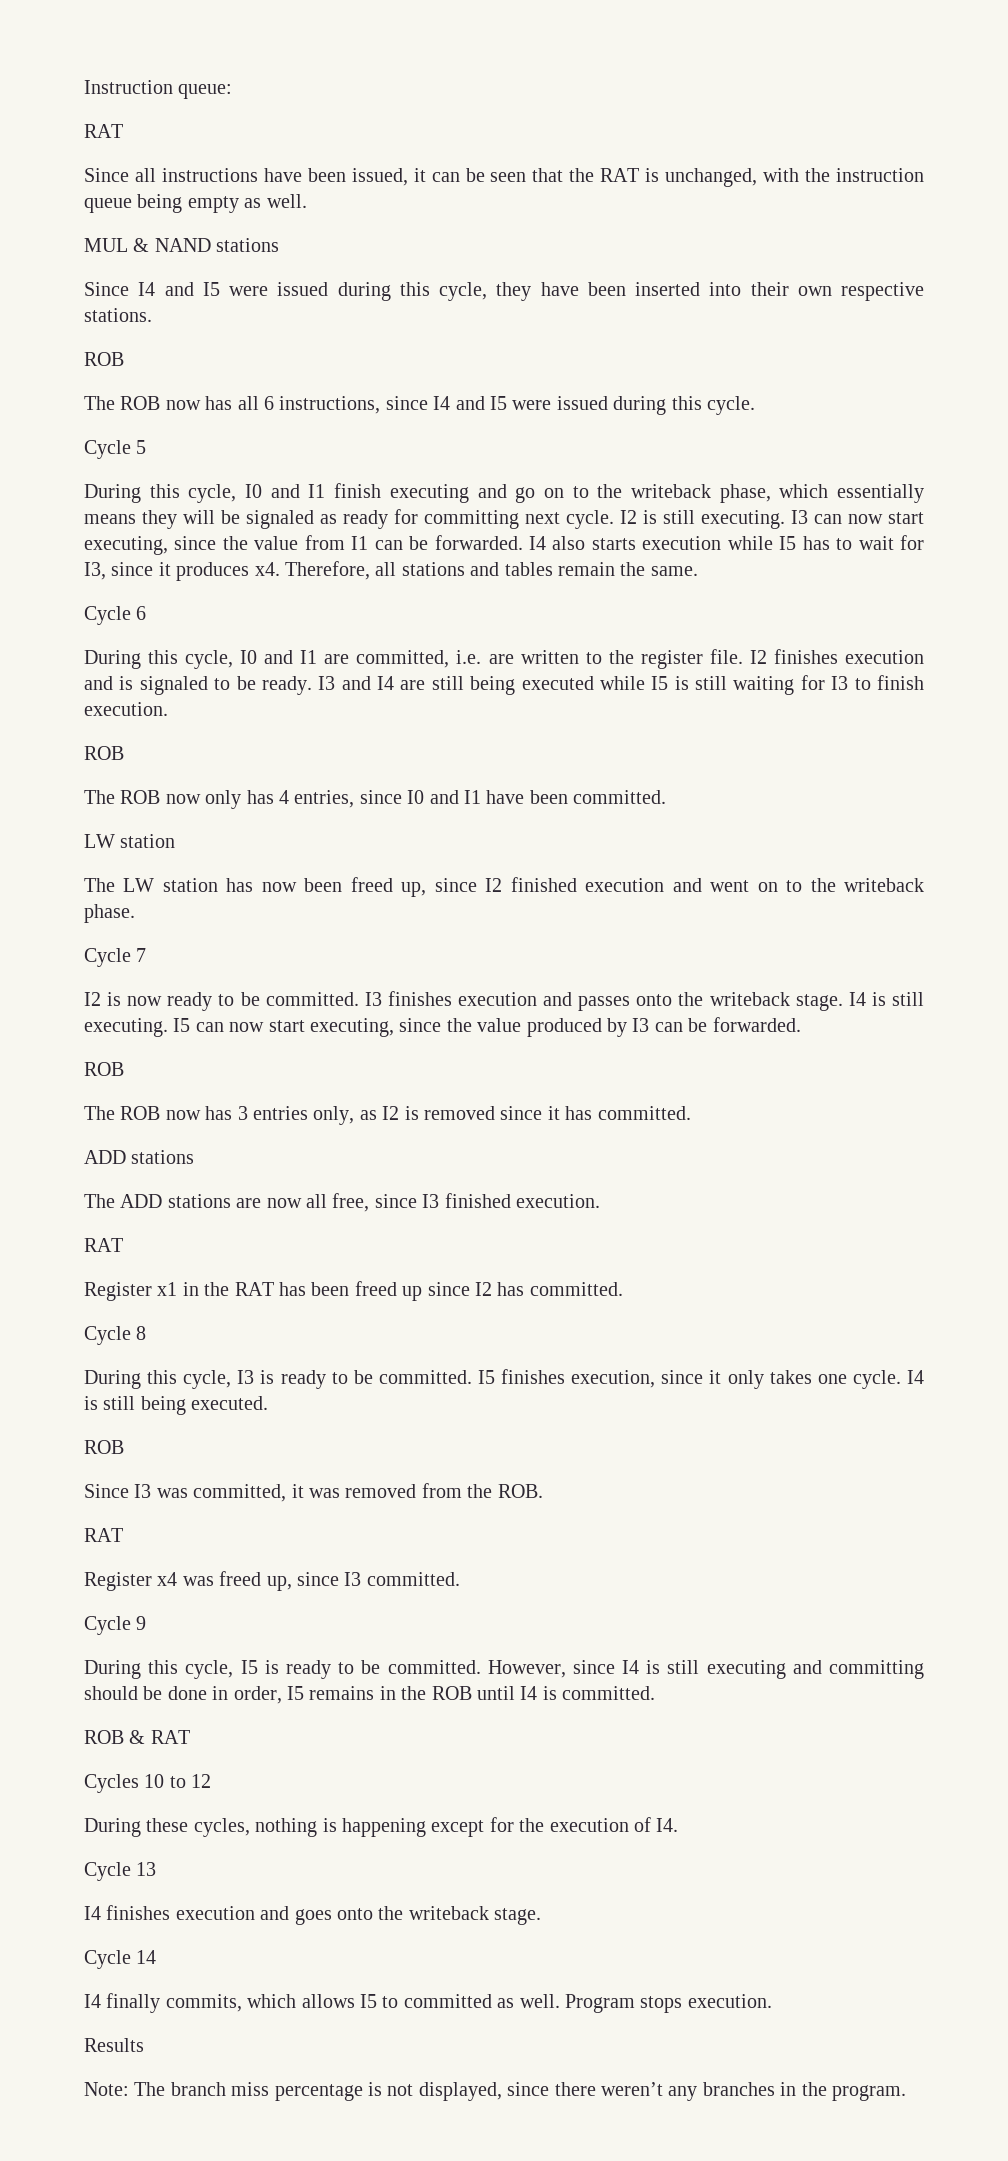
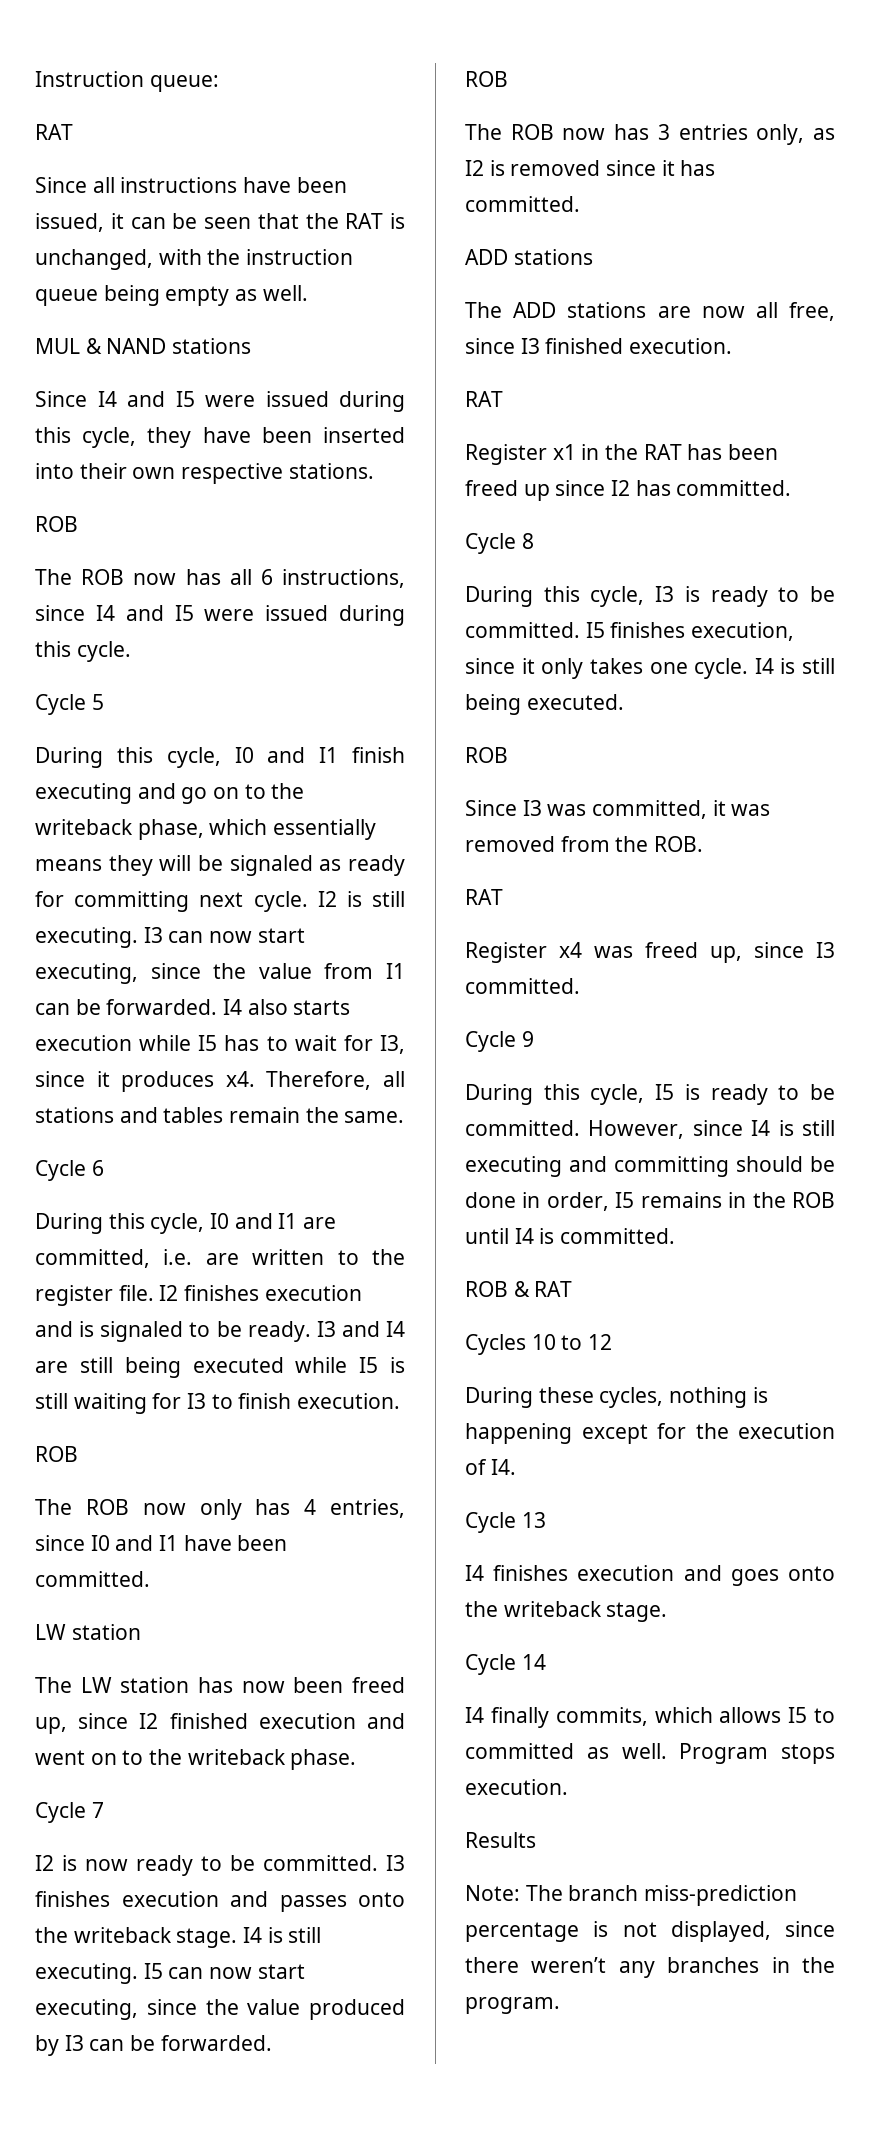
- Note: The branch miss percentage is not displayed, since there weren’t any branches in the program.
+ Note: The branch miss-prediction percentage is not displayed, since there weren’t any branches in the program.

